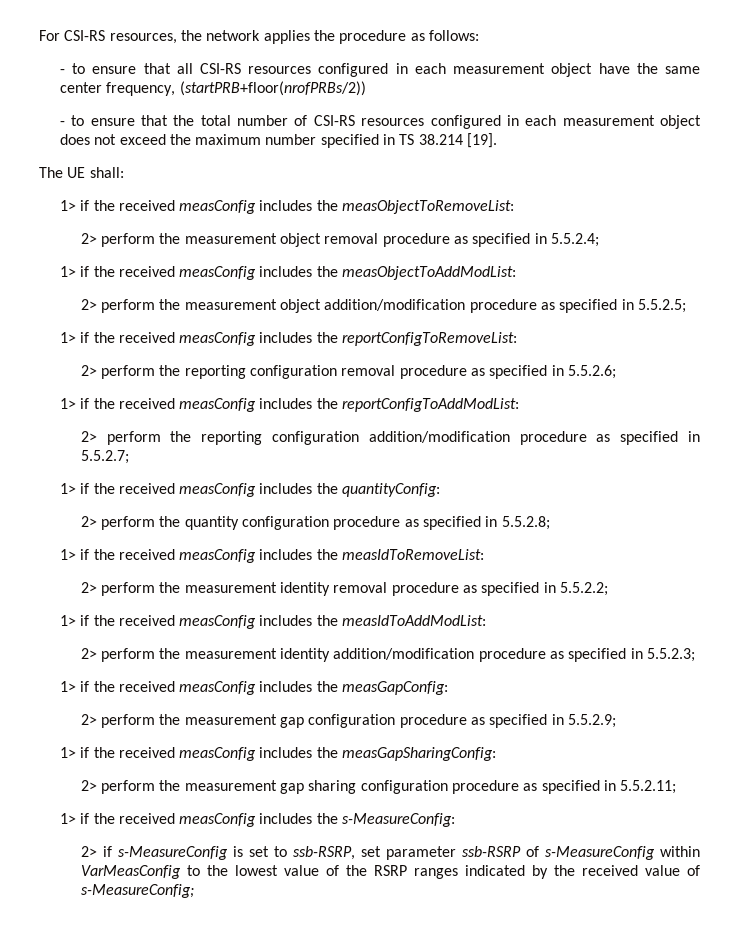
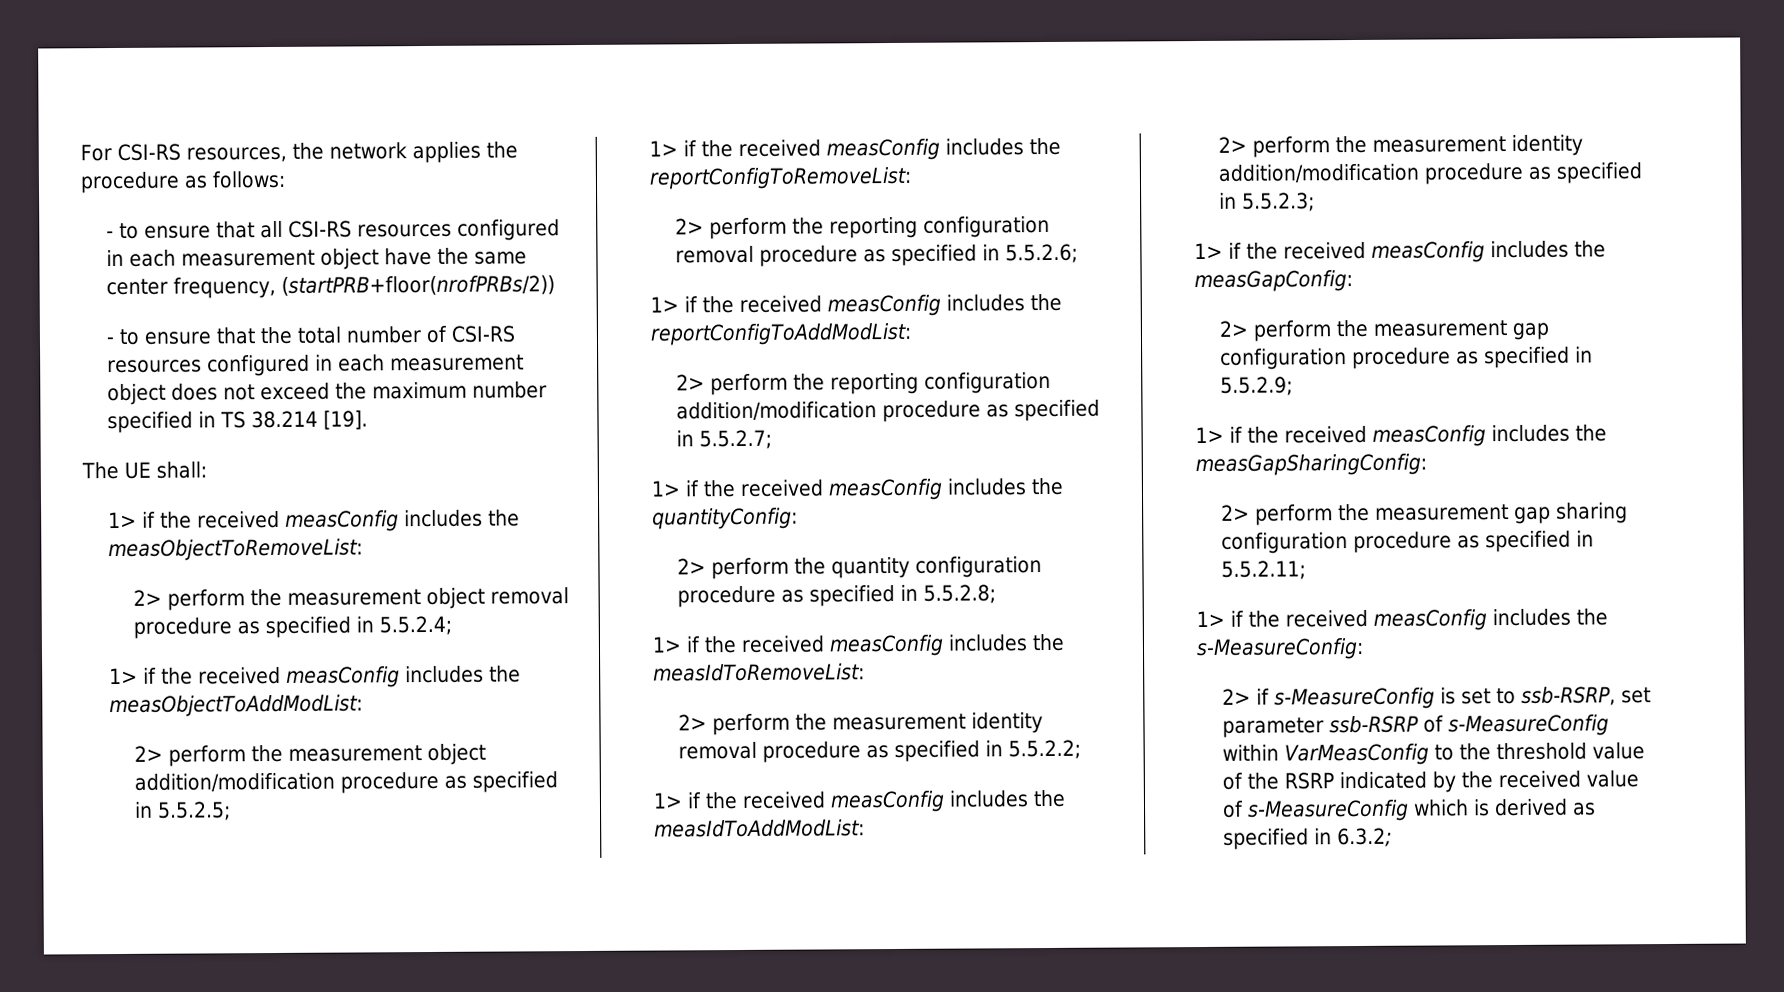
- 2> if s-MeasureConfig is set to ssb-RSRP, set parameter ssb-RSRP of s-MeasureConfig within VarMeasConfig to the lowest value of the RSRP ranges indicated by the received value of s-MeasureConfig;
+ 2> if s-MeasureConfig is set to ssb-RSRP, set parameter ssb-RSRP of s-MeasureConfig within VarMeasConfig to the threshold value of the RSRP indicated by the received value of s-MeasureConfig which is derived as specified in 6.3.2;

